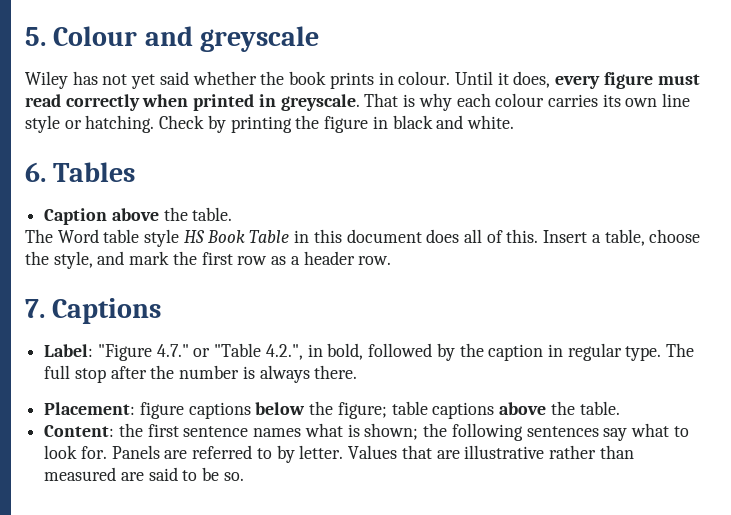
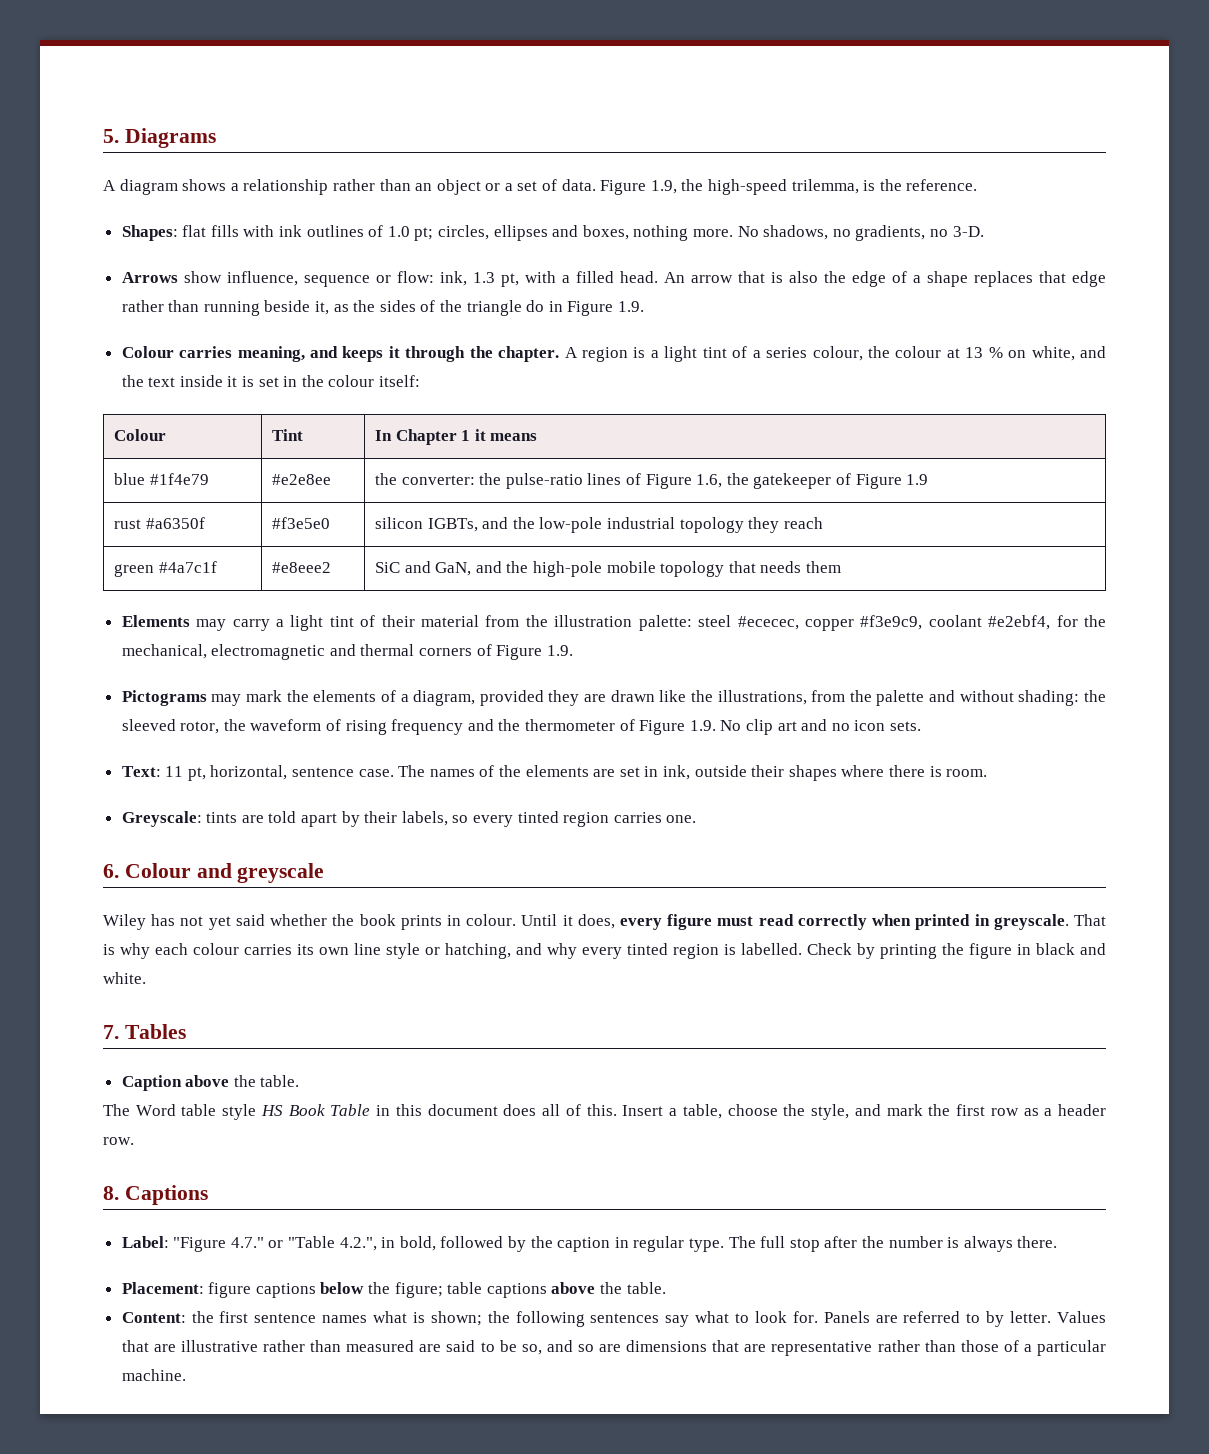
- 5. Colour and greyscale
+ 5. Diagrams
+ A diagram shows a relationship rather than an object or a set of data. Figure 1.9, the high-speed trilemma, is the reference.
+ Shapes: flat fills with ink outlines of 1.0 pt; circles, ellipses and boxes, nothing more. No shadows, no gradients, no 3-D.
+ Arrows show influence, sequence or flow: ink, 1.3 pt, with a filled head. An arrow that is also the edge of a shape replaces that edge rather than running beside it, as the sides of the triangle do in Figure 1.9.
+ Colour carries meaning, and keeps it through the chapter. A region is a light tint of a series colour, the colour at 13 % on white, and the text inside it is set in the colour itself:
+ Colour | Tint | In Chapter 1 it means
+ blue #1f4e79 | #e2e8ee | the converter: the pulse-ratio lines of Figure 1.6, the gatekeeper of Figure 1.9
+ rust #a6350f | #f3e5e0 | silicon IGBTs, and the low-pole industrial topology they reach
+ green #4a7c1f | #e8eee2 | SiC and GaN, and the high-pole mobile topology that needs them
+ Elements may carry a light tint of their material from the illustration palette: steel #ececec, copper #f3e9c9, coolant #e2ebf4, for the mechanical, electromagnetic and thermal corners of Figure 1.9.
+ Pictograms may mark the elements of a diagram, provided they are drawn like the illustrations, from the palette and without shading: the sleeved rotor, the waveform of rising frequency and the thermometer of Figure 1.9. No clip art and no icon sets.
+ Text: 11 pt, horizontal, sentence case. The names of the elements are set in ink, outside their shapes where there is room.
+ Greyscale: tints are told apart by their labels, so every tinted region carries one.
+ 6. Colour and greyscale
- That is why each colour carries its own line style or hatching.
+ That is why each colour carries its own line style or hatching, and why every tinted region is labelled.
- 6. Tables
+ 7. Tables
- 7. Captions
+ 8. Captions
- Values that are illustrative rather than measured are said to be so.
+ Values that are illustrative rather than measured are said to be so, and so are dimensions that are representative rather than those of a particular machine.

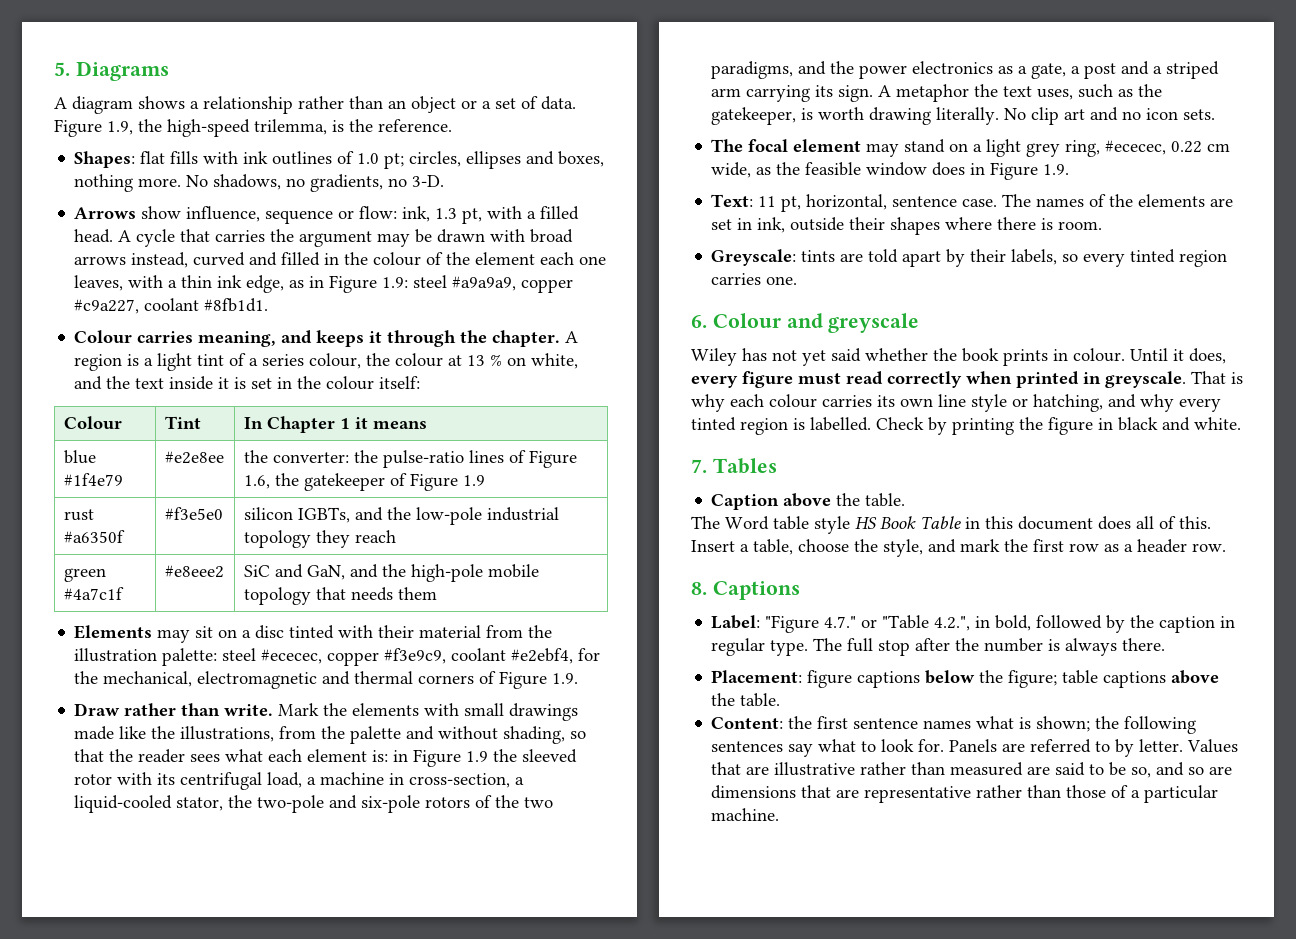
- An arrow that is also the edge of a shape replaces that edge rather than running beside it, as the sides of the triangle do in Figure 1.9.
+ A cycle that carries the argument may be drawn with broad arrows instead, curved and filled in the colour of the element each one leaves, with a thin ink edge, as in Figure 1.9: steel #a9a9a9, copper #c9a227, coolant #8fb1d1.
- Elements may carry a light tint of their material from the illustration palette: steel #ececec, copper #f3e9c9, coolant #e2ebf4, for the mechanical, electromagnetic and thermal corners of Figure 1.9.
+ Elements may sit on a disc tinted with their material from the illustration palette: steel #ececec, copper #f3e9c9, coolant #e2ebf4, for the mechanical, electromagnetic and thermal corners of Figure 1.9.
- Pictograms may mark the elements of a diagram, provided they are drawn like the illustrations, from the palette and without shading: the sleeved rotor, the waveform of rising frequency and the thermometer of Figure 1.9. No clip art and no icon sets.
+ Draw rather than write. Mark the elements with small drawings made like the illustrations, from the palette and without shading, so that the reader sees what each element is: in Figure 1.9 the sleeved rotor with its centrifugal load, a machine in cross-section, a liquid-cooled stator, the two-pole and six-pole rotors of the two paradigms, and the power electronics as a gate, a post and a striped arm carrying its sign. A metaphor the text uses, such as the gatekeeper, is worth drawing literally. No clip art and no icon sets.
+ The focal element may stand on a light grey ring, #ececec, 0.22 cm wide, as the feasible window does in Figure 1.9.

